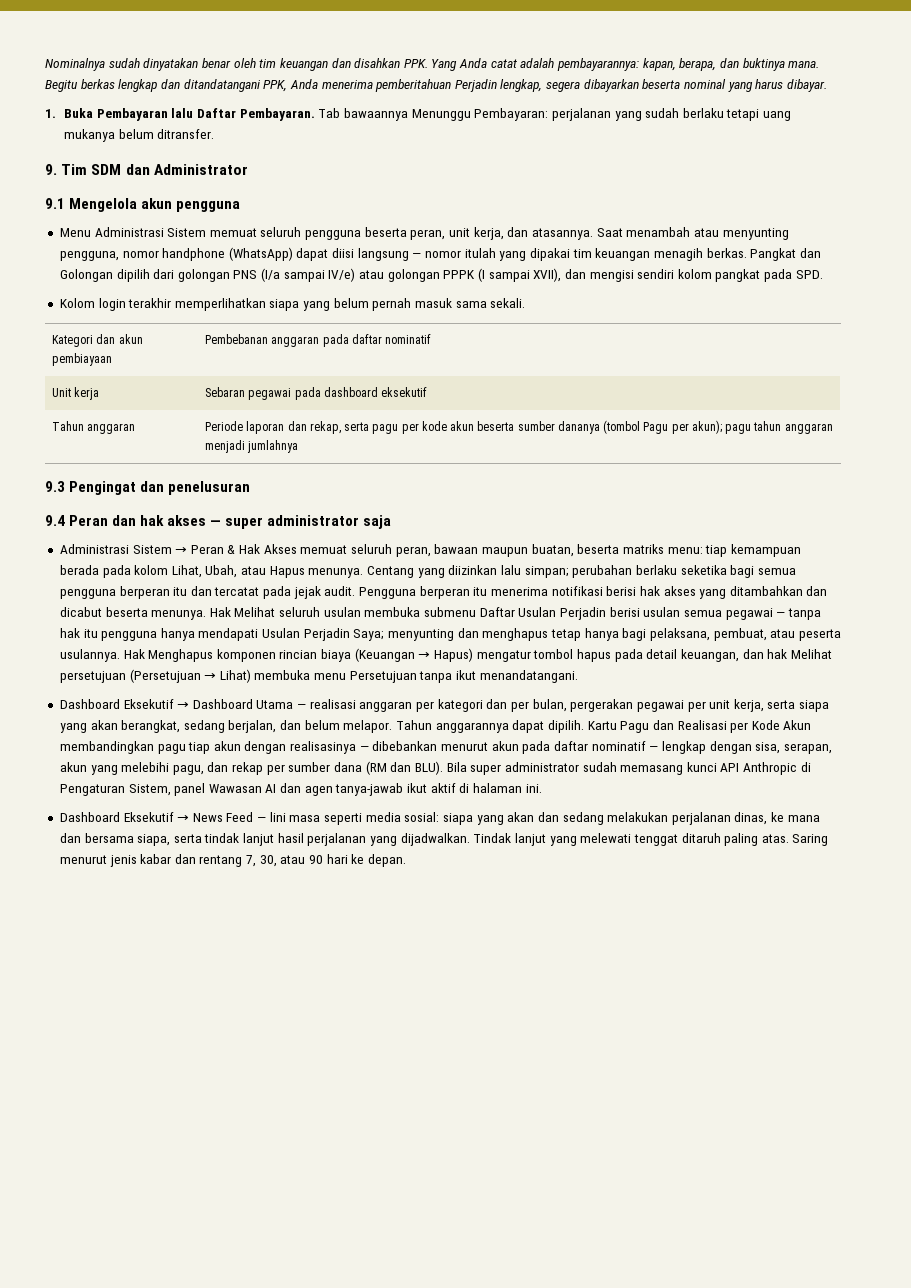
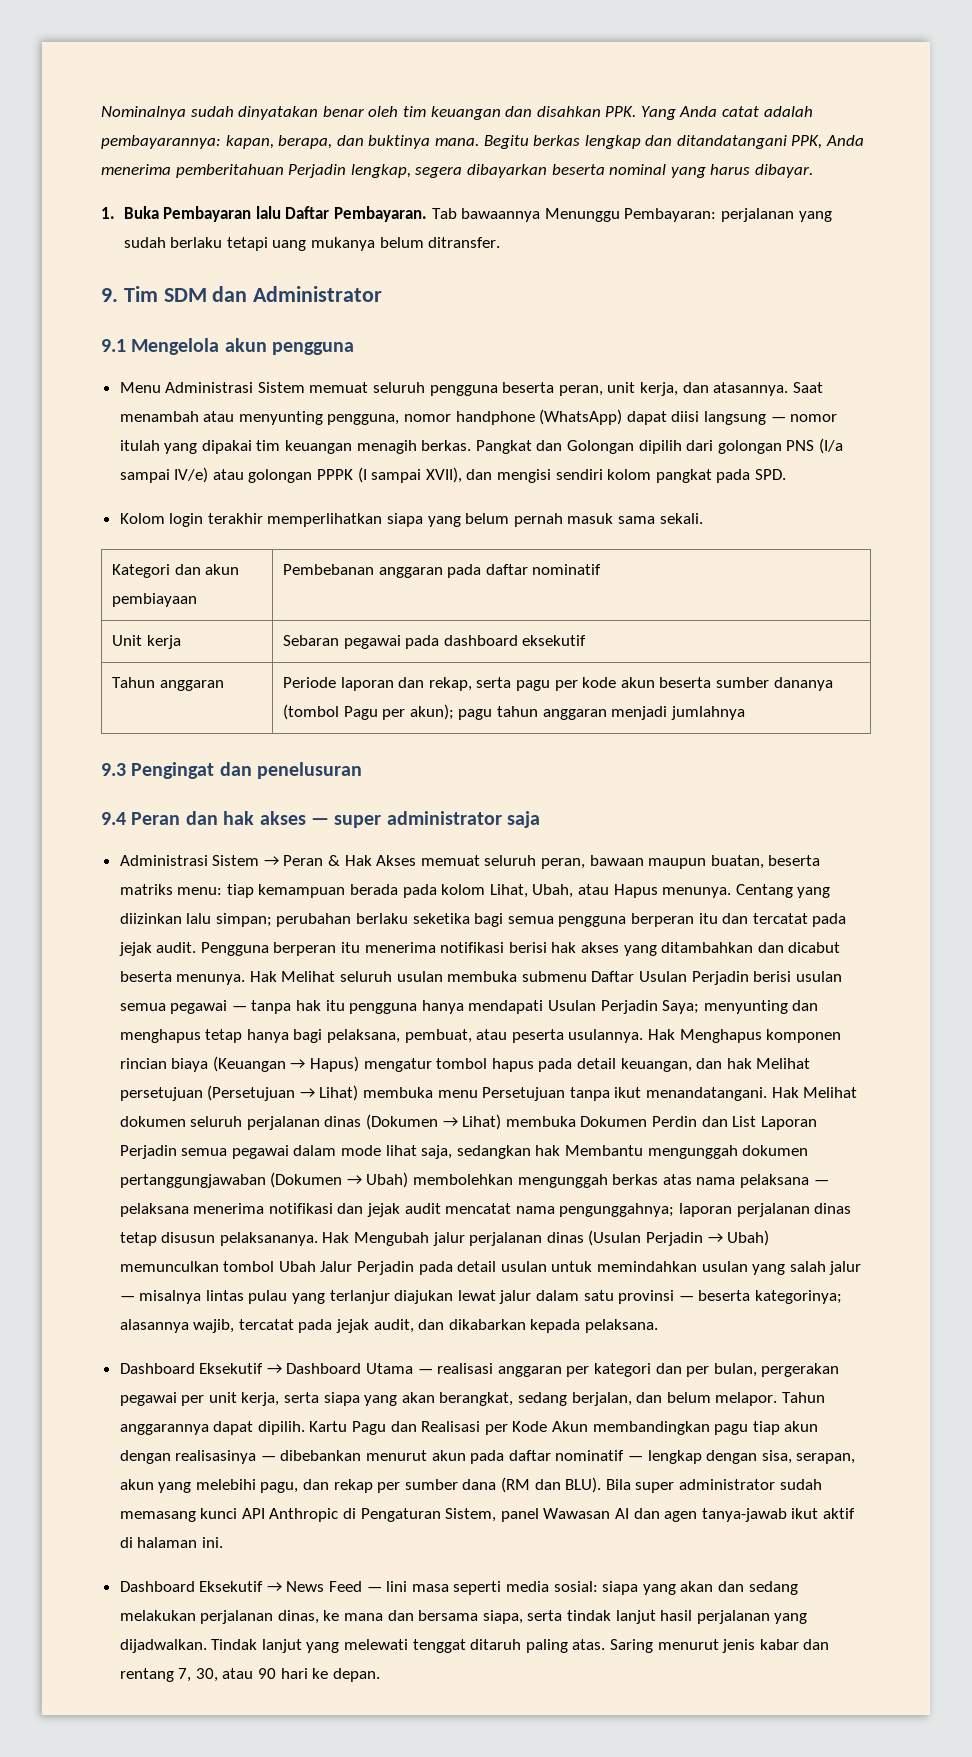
+ Hak Melihat dokumen seluruh perjalanan dinas (Dokumen → Lihat) membuka Dokumen Perdin dan List Laporan Perjadin semua pegawai dalam mode lihat saja, sedangkan hak Membantu mengunggah dokumen pertanggungjawaban (Dokumen → Ubah) membolehkan mengunggah berkas atas nama pelaksana — pelaksana menerima notifikasi dan jejak audit mencatat nama pengunggahnya; laporan perjalanan dinas tetap disusun pelaksananya. Hak Mengubah jalur perjalanan dinas (Usulan Perjadin → Ubah) memunculkan tombol Ubah Jalur Perjadin pada detail usulan untuk memindahkan usulan yang salah jalur — misalnya lintas pulau yang terlanjur diajukan lewat jalur dalam satu provinsi — beserta kategorinya; alasannya wajib, tercatat pada jejak audit, dan dikabarkan kepada pelaksana.

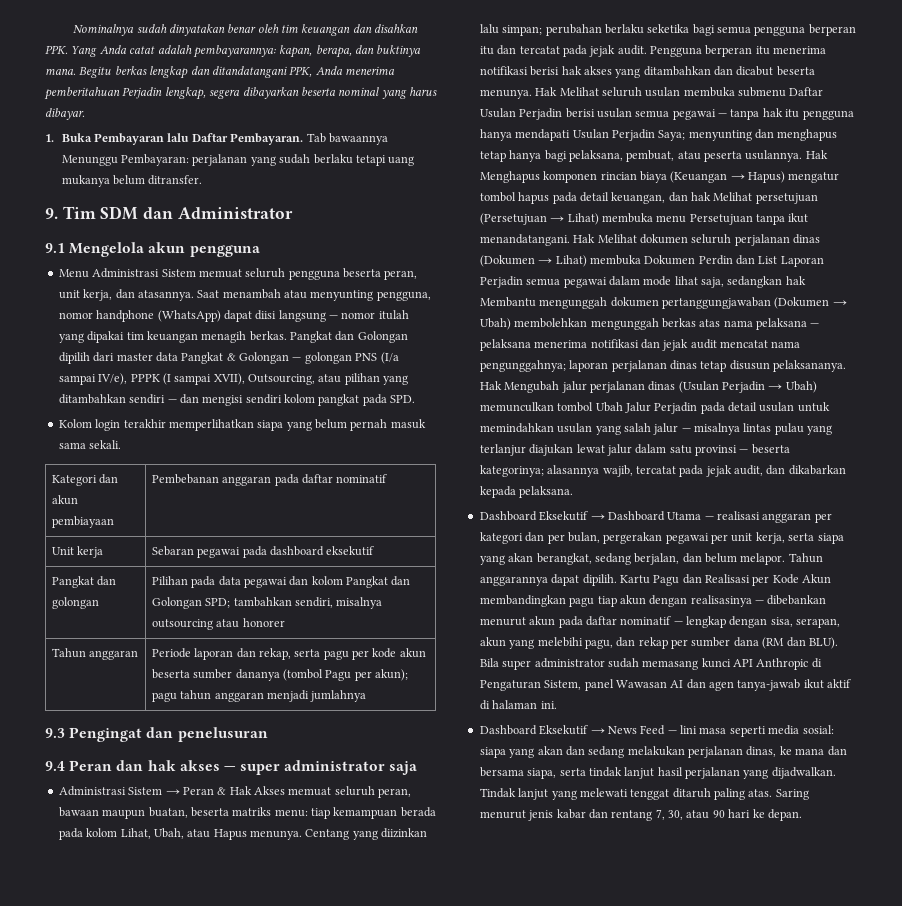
- Pangkat dan Golongan dipilih dari golongan PNS (I/a sampai IV/e) atau golongan PPPK (I sampai XVII), dan mengisi sendiri kolom pangkat pada SPD.
+ Pangkat dan Golongan dipilih dari master data Pangkat & Golongan — golongan PNS (I/a sampai IV/e), PPPK (I sampai XVII), Outsourcing, atau pilihan yang ditambahkan sendiri — dan mengisi sendiri kolom pangkat pada SPD.
+ Pangkat dan golongan | Pilihan pada data pegawai dan kolom Pangkat dan Golongan SPD; tambahkan sendiri, misalnya outsourcing atau honorer

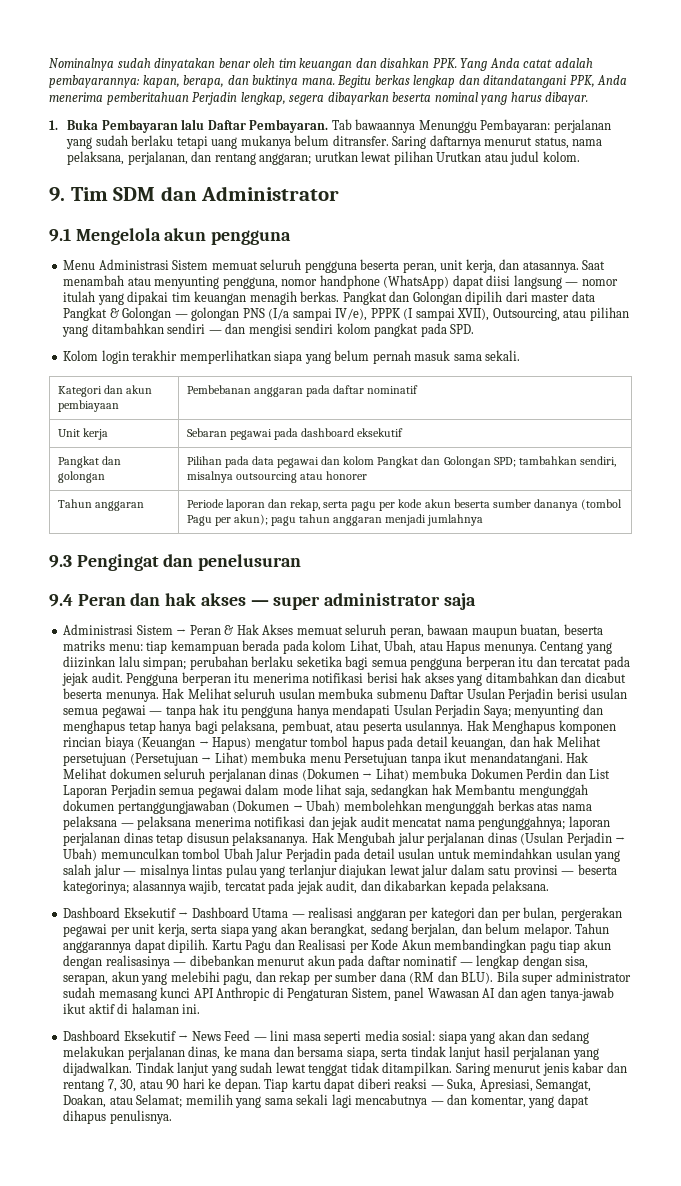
+ Saring daftarnya menurut status, nama pelaksana, perjalanan, dan rentang anggaran; urutkan lewat pilihan Urutkan atau judul kolom.
- Tindak lanjut yang melewati tenggat ditaruh paling atas.
+ Tindak lanjut yang sudah lewat tenggat tidak ditampilkan.
+ Tiap kartu dapat diberi reaksi — Suka, Apresiasi, Semangat, Doakan, atau Selamat; memilih yang sama sekali lagi mencabutnya — dan komentar, yang dapat dihapus penulisnya.

